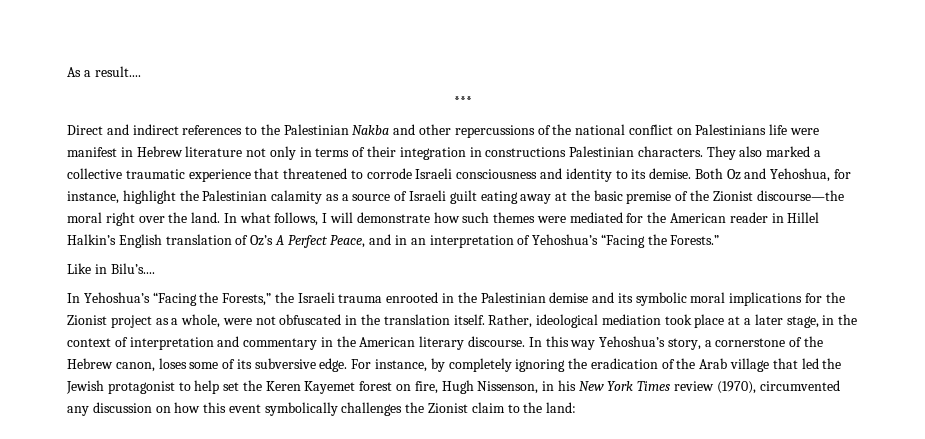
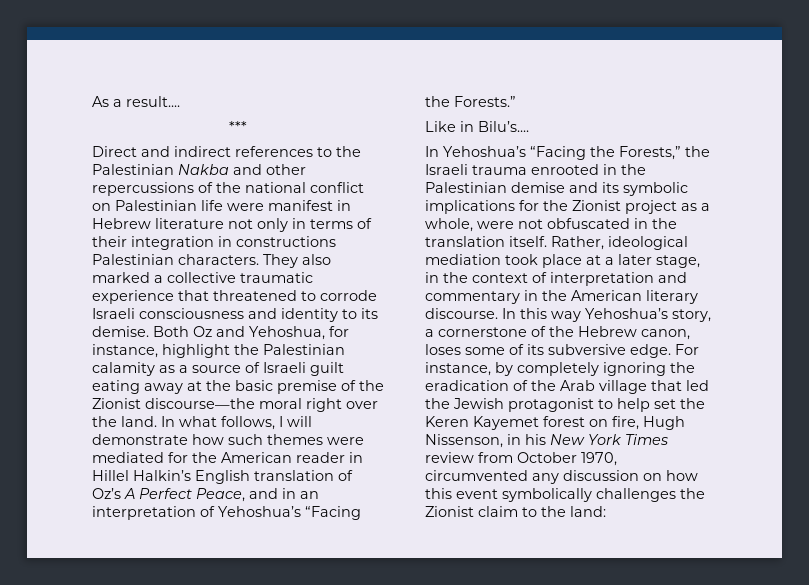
- Direct and indirect references to the Palestinian Nakba and other repercussions of the national conflict on Palestinians life were manifest in Hebrew literature not only in terms of their integration in constructions Palestinian characters.
+ Direct and indirect references to the Palestinian Nakba and other repercussions of the national conflict on Palestinian life were manifest in Hebrew literature not only in terms of their integration in constructions Palestinian characters.
- In Yehoshua’s “Facing the Forests,” the Israeli trauma enrooted in the Palestinian demise and its symbolic moral implications for the Zionist project as a whole, were not obfuscated in the translation itself.
+ In Yehoshua’s “Facing the Forests,” the Israeli trauma enrooted in the Palestinian demise and its symbolic implications for the Zionist project as a whole, were not obfuscated in the translation itself.
- For instance, by completely ignoring the eradication of the Arab village that led the Jewish protagonist to help set the Keren Kayemet forest on fire, Hugh Nissenson, in his New York Times review (1970), circumvented any discussion on how this event symbolically challenges the Zionist claim to the land:
+ For instance, by completely ignoring the eradication of the Arab village that led the Jewish protagonist to help set the Keren Kayemet forest on fire, Hugh Nissenson, in his New York Times review from October 1970, circumvented any discussion on how this event symbolically challenges the Zionist claim to the land:

